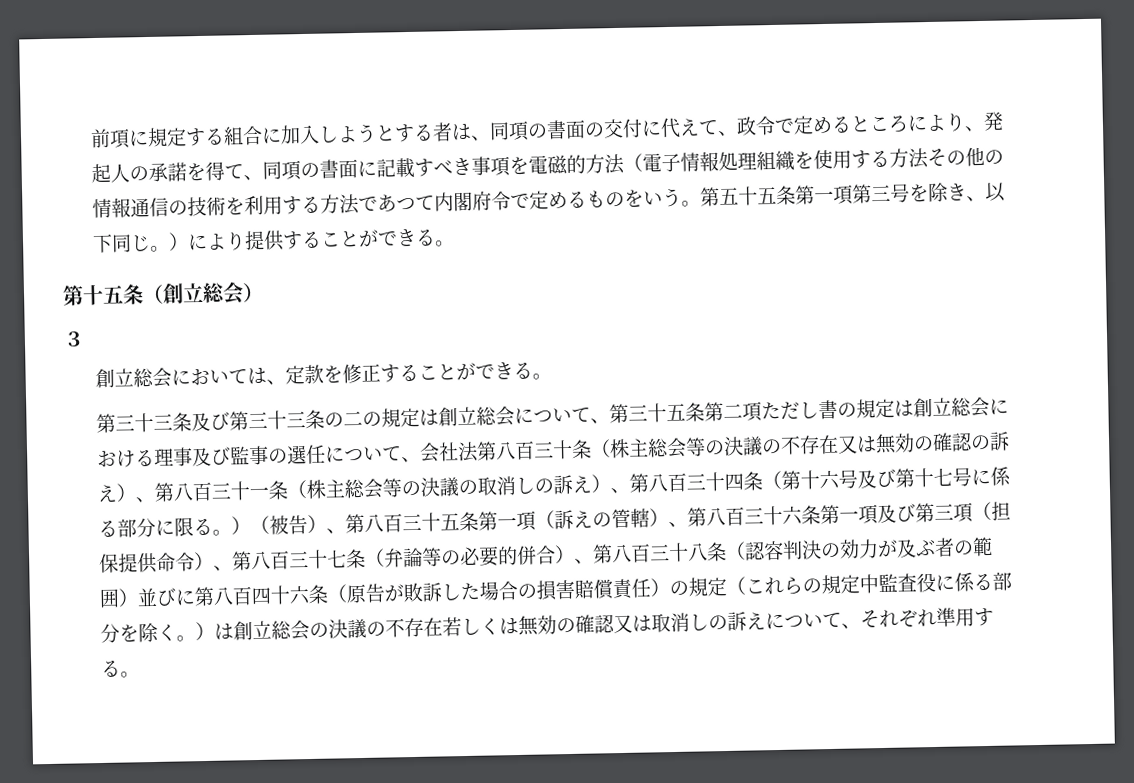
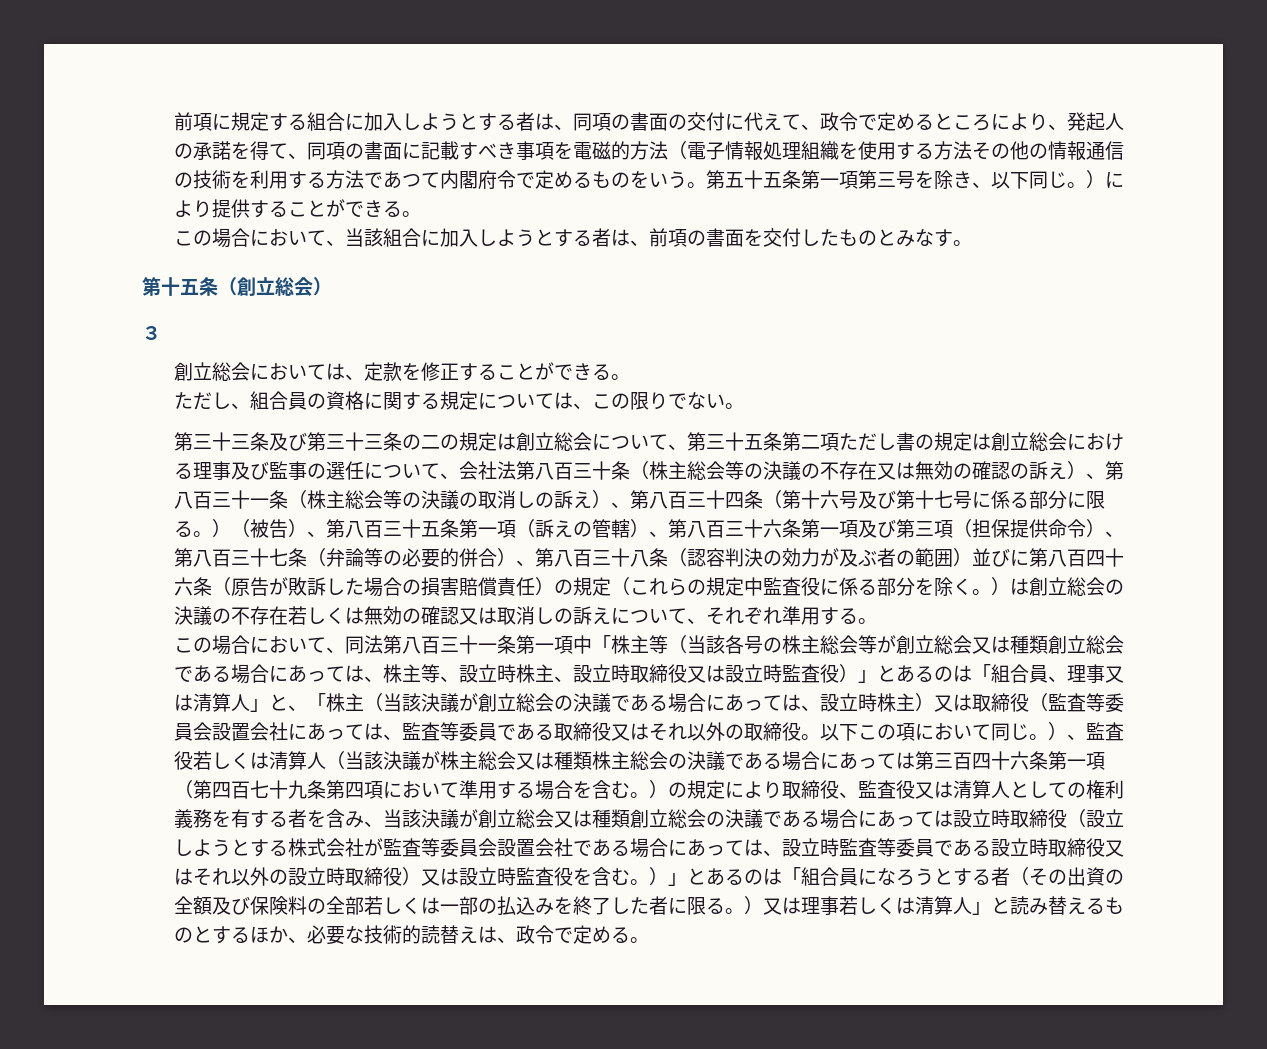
+ この場合において、当該組合に加入しようとする者は、前項の書面を交付したものとみなす。
+ ただし、組合員の資格に関する規定については、この限りでない。
+ この場合において、同法第八百三十一条第一項中「株主等（当該各号の株主総会等が創立総会又は種類創立総会である場合にあっては、株主等、設立時株主、設立時取締役又は設立時監査役）」とあるのは「組合員、理事又は清算人」と、「株主（当該決議が創立総会の決議である場合にあっては、設立時株主）又は取締役（監査等委員会設置会社にあっては、監査等委員である取締役又はそれ以外の取締役。以下この項において同じ。）、監査役若しくは清算人（当該決議が株主総会又は種類株主総会の決議である場合にあっては第三百四十六条第一項（第四百七十九条第四項において準用する場合を含む。）の規定により取締役、監査役又は清算人としての権利義務を有する者を含み、当該決議が創立総会又は種類創立総会の決議である場合にあっては設立時取締役（設立しようとする株式会社が監査等委員会設置会社である場合にあっては、設立時監査等委員である設立時取締役又はそれ以外の設立時取締役）又は設立時監査役を含む。）」とあるのは「組合員になろうとする者（その出資の全額及び保険料の全部若しくは一部の払込みを終了した者に限る。）又は理事若しくは清算人」と読み替えるものとするほか、必要な技術的読替えは、政令で定める。

